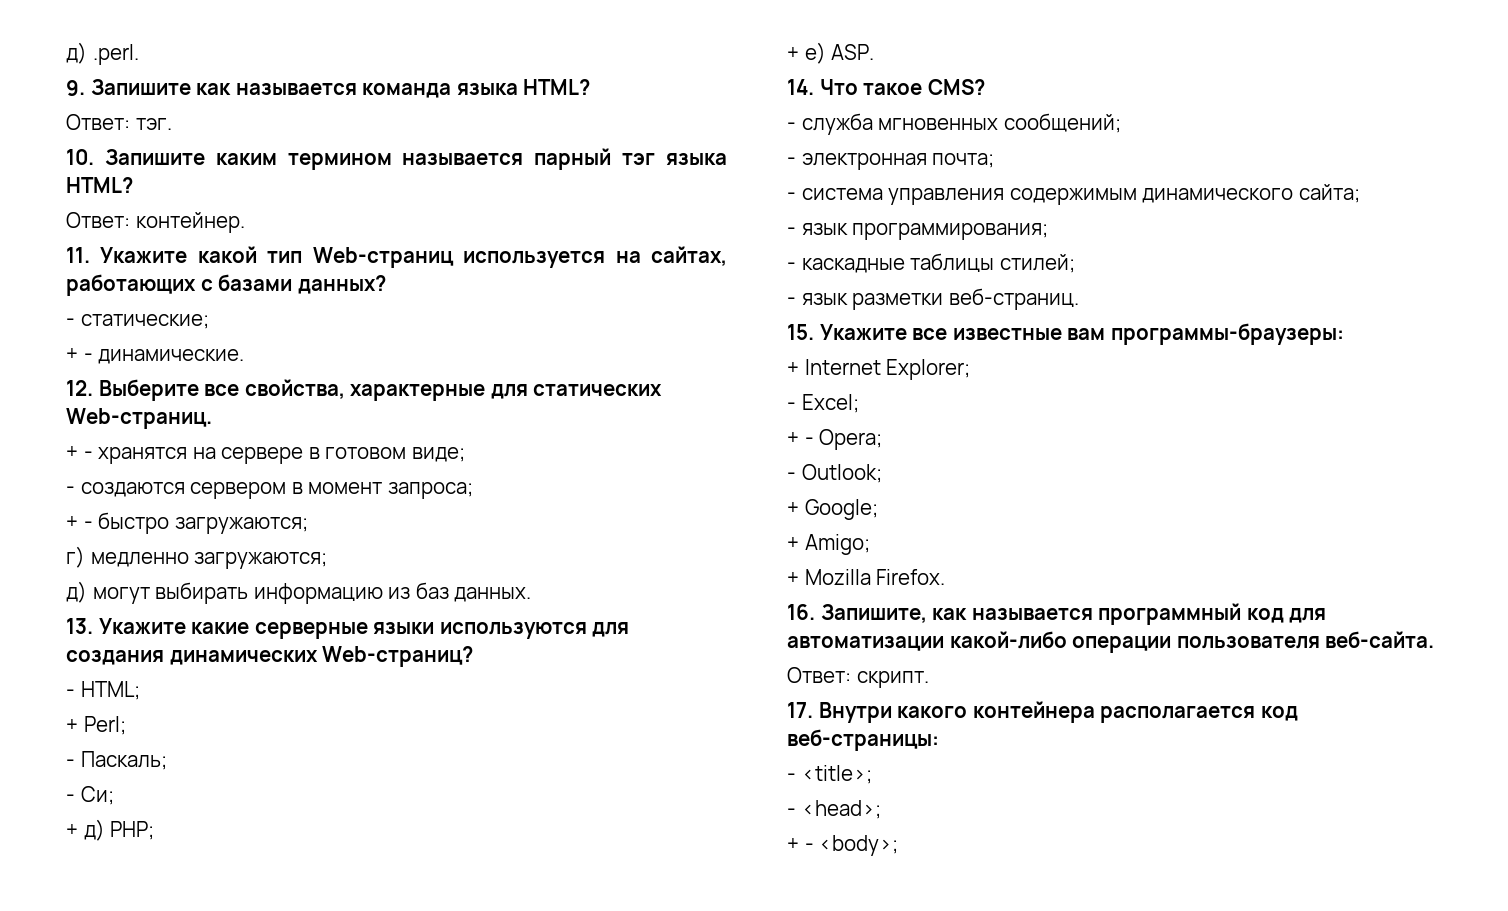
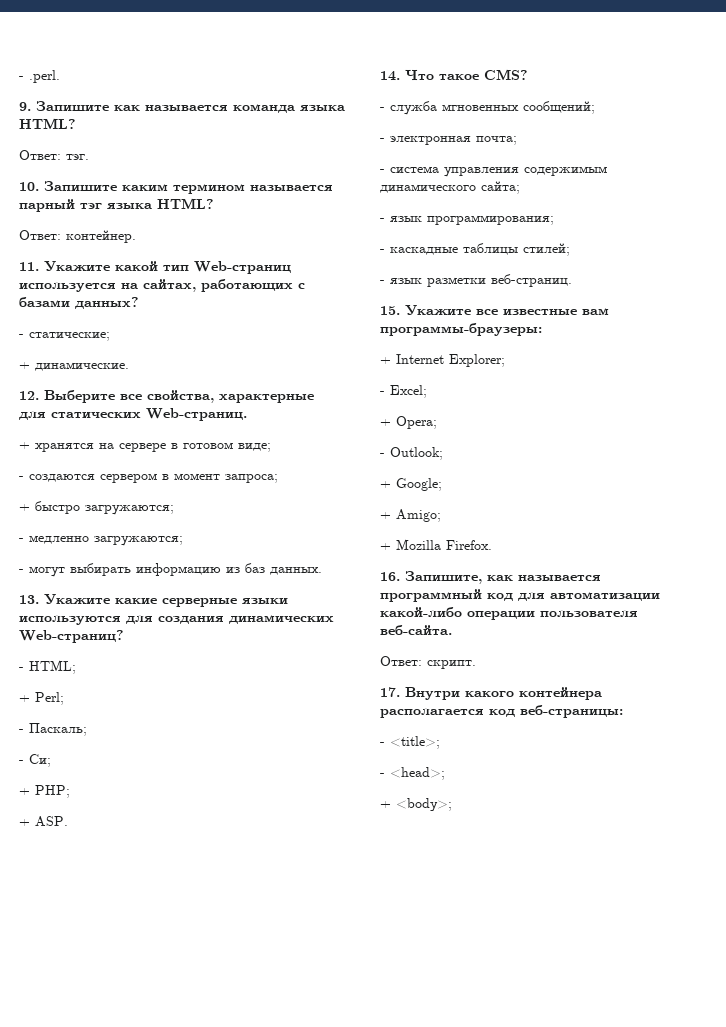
- д) .perl.
+ - .perl.
- + - динамические.
+ + динамические.
- + - хранятся на сервере в готовом виде;
+ + хранятся на сервере в готовом виде;
- + - быстро загружаются;
+ + быстро загружаются;
- г) медленно загружаются;
+ - медленно загружаются;
- д) могут выбирать информацию из баз данных.
+ - могут выбирать информацию из баз данных.
- + д) PHP;
+ + PHP;
- + е) ASP.
+ + ASP.
- + - Opera;
+ + Opera;
- + - <body>;
+ + <body>;

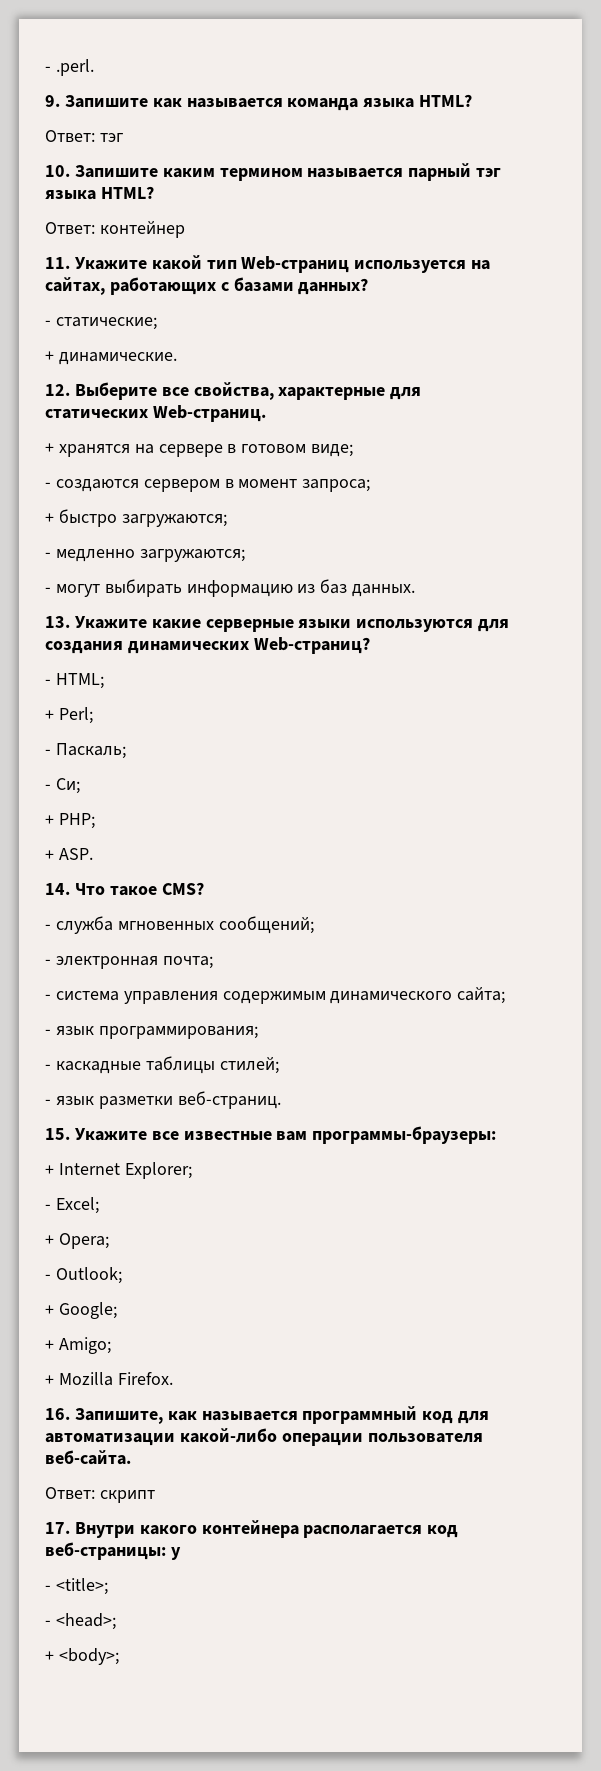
- Ответ: тэг.
+ Ответ: тэг
- Ответ: контейнер.
+ Ответ: контейнер
- Ответ: скрипт.
+ Ответ: скрипт
- 17. Внутри какого контейнера располагается код веб-страницы:
+ 17. Внутри какого контейнера располагается код веб-страницы: у

